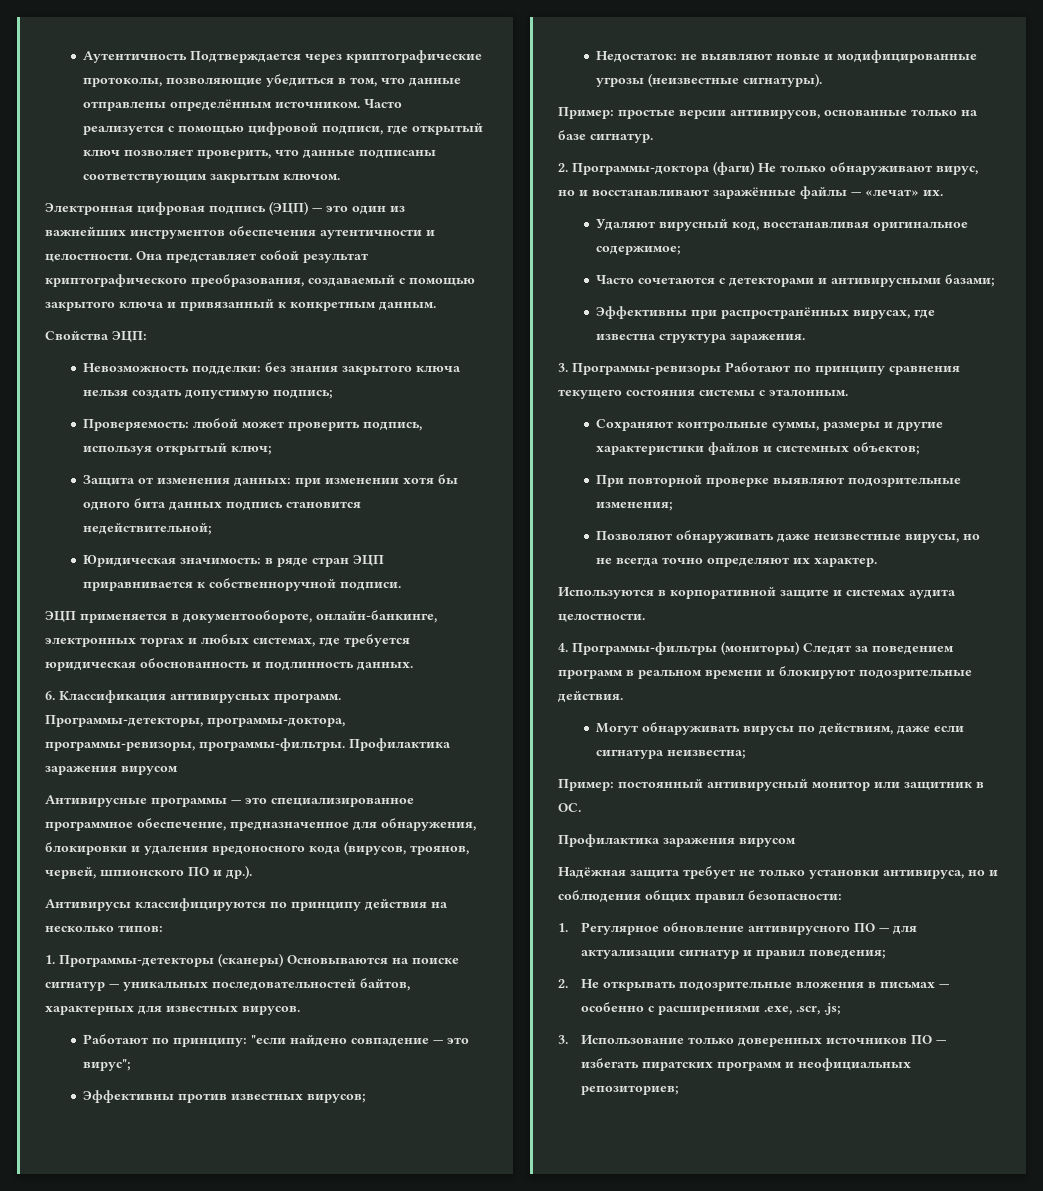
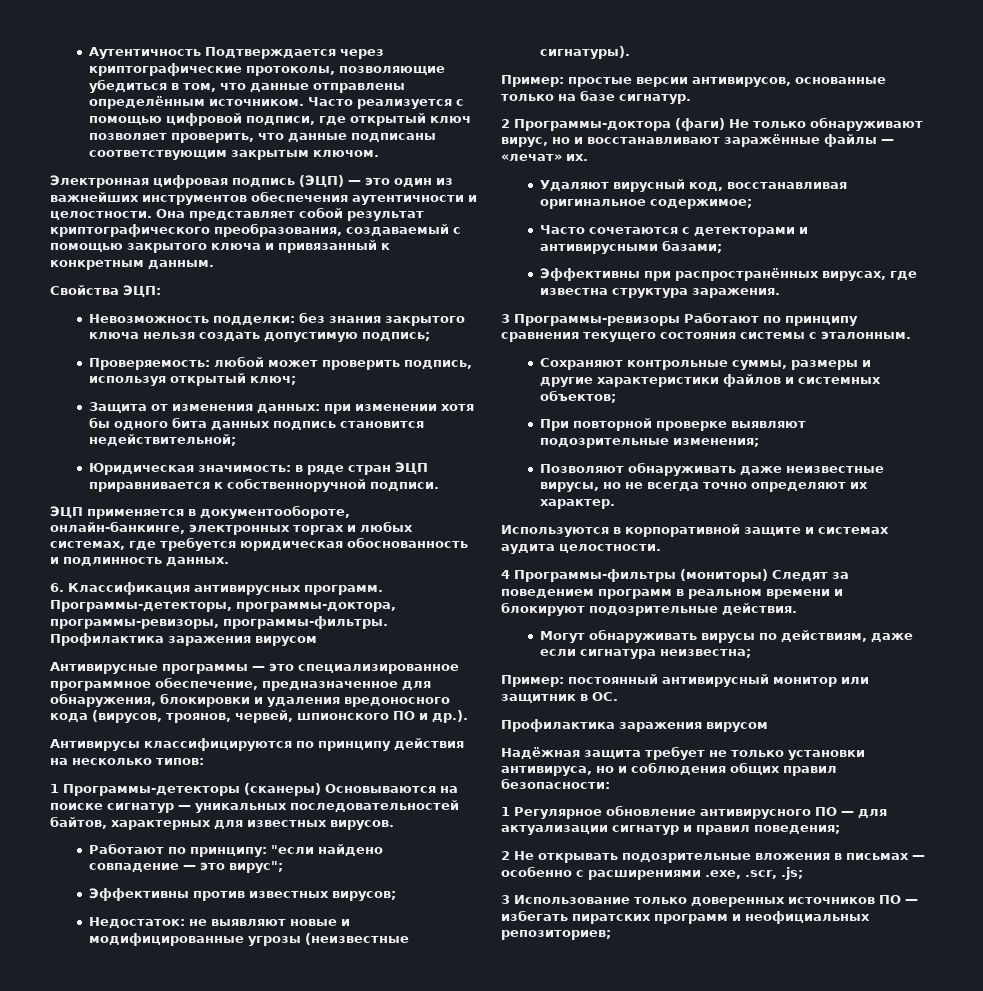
- 1. Программы-детекторы (сканеры) Основываются на поиске сигнатур — уникальных последовательностей байтов, характерных для известных вирусов.
+ 1 Программы-детекторы (сканеры) Основываются на поиске сигнатур — уникальных последовательностей байтов, характерных для известных вирусов.
- 2. Программы-доктора (фаги) Не только обнаруживают вирус, но и восстанавливают заражённые файлы — «лечат» их.
+ 2 Программы-доктора (фаги) Не только обнаруживают вирус, но и восстанавливают заражённые файлы — «лечат» их.
- 3. Программы-ревизоры Работают по принципу сравнения текущего состояния системы с эталонным.
+ 3 Программы-ревизоры Работают по принципу сравнения текущего состояния системы с эталонным.
- 4. Программы-фильтры (мониторы) Следят за поведением программ в реальном времени и блокируют подозрительные действия.
+ 4 Программы-фильтры (мониторы) Следят за поведением программ в реальном времени и блокируют подозрительные действия.
- 1. Регулярное обновление антивирусного ПО — для актуализации сигнатур и правил поведения;
+ 1 Регулярное обновление антивирусного ПО — для актуализации сигнатур и правил поведения;
- 2. Не открывать подозрительные вложения в письмах — особенно с расширениями .exe, .scr, .js;
+ 2 Не открывать подозрительные вложения в письмах — особенно с расширениями .exe, .scr, .js;
- 3. Использование только доверенных источников ПО — избегать пиратских программ и неофициальных репозиториев;
+ 3 Использование только доверенных источников ПО — избегать пиратских программ и неофициальных репозиториев;

